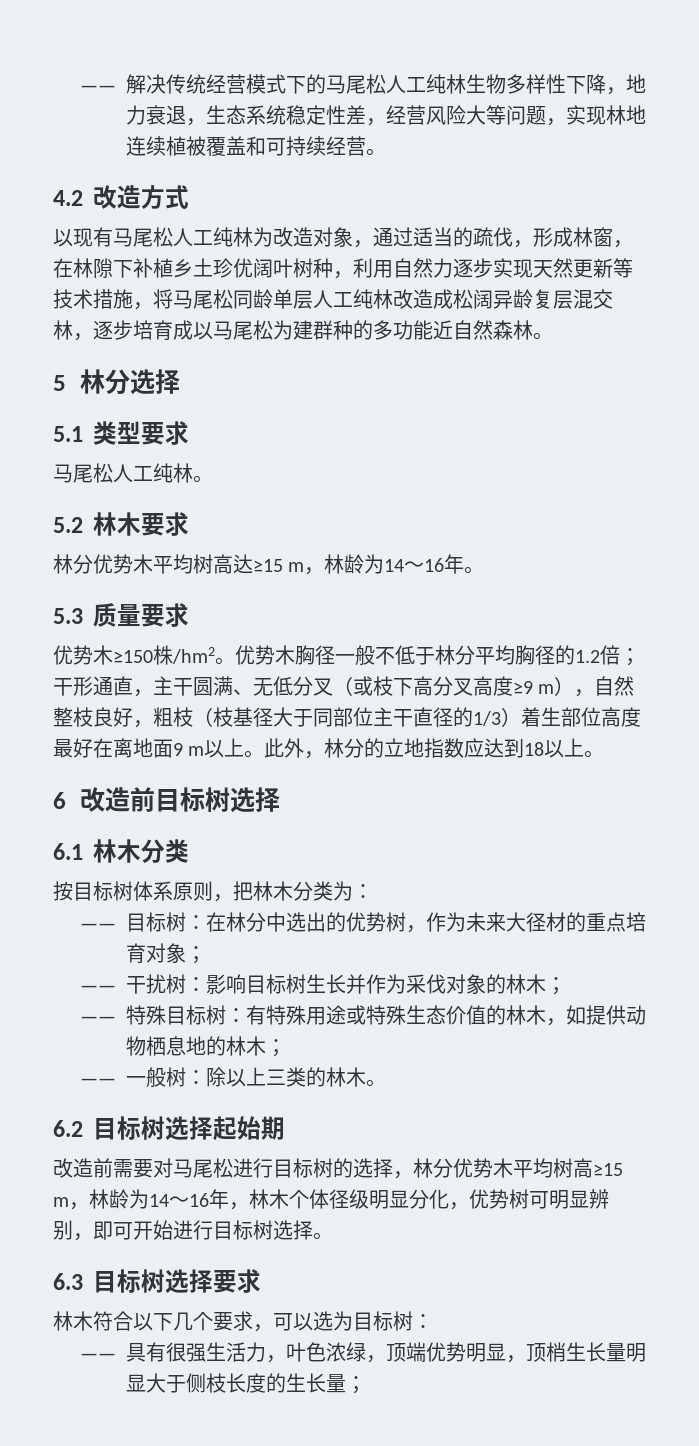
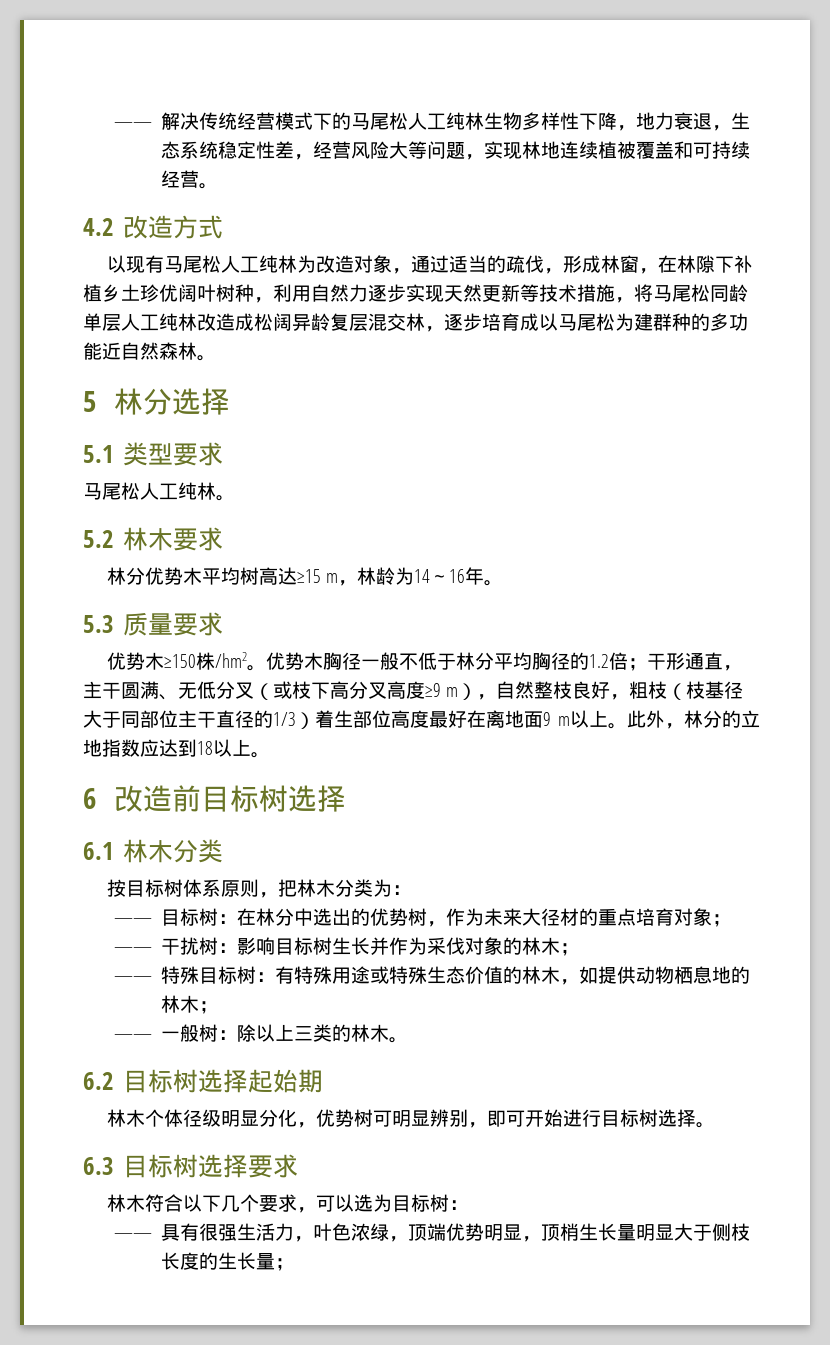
- 改造前需要对马尾松进行目标树的选择，林分优势木平均树高≥15 m，林龄为14～16年，林木个体径级明显分化，优势树可明显辨别，即可开始进行目标树选择。
+ 林木个体径级明显分化，优势树可明显辨别，即可开始进行目标树选择。

